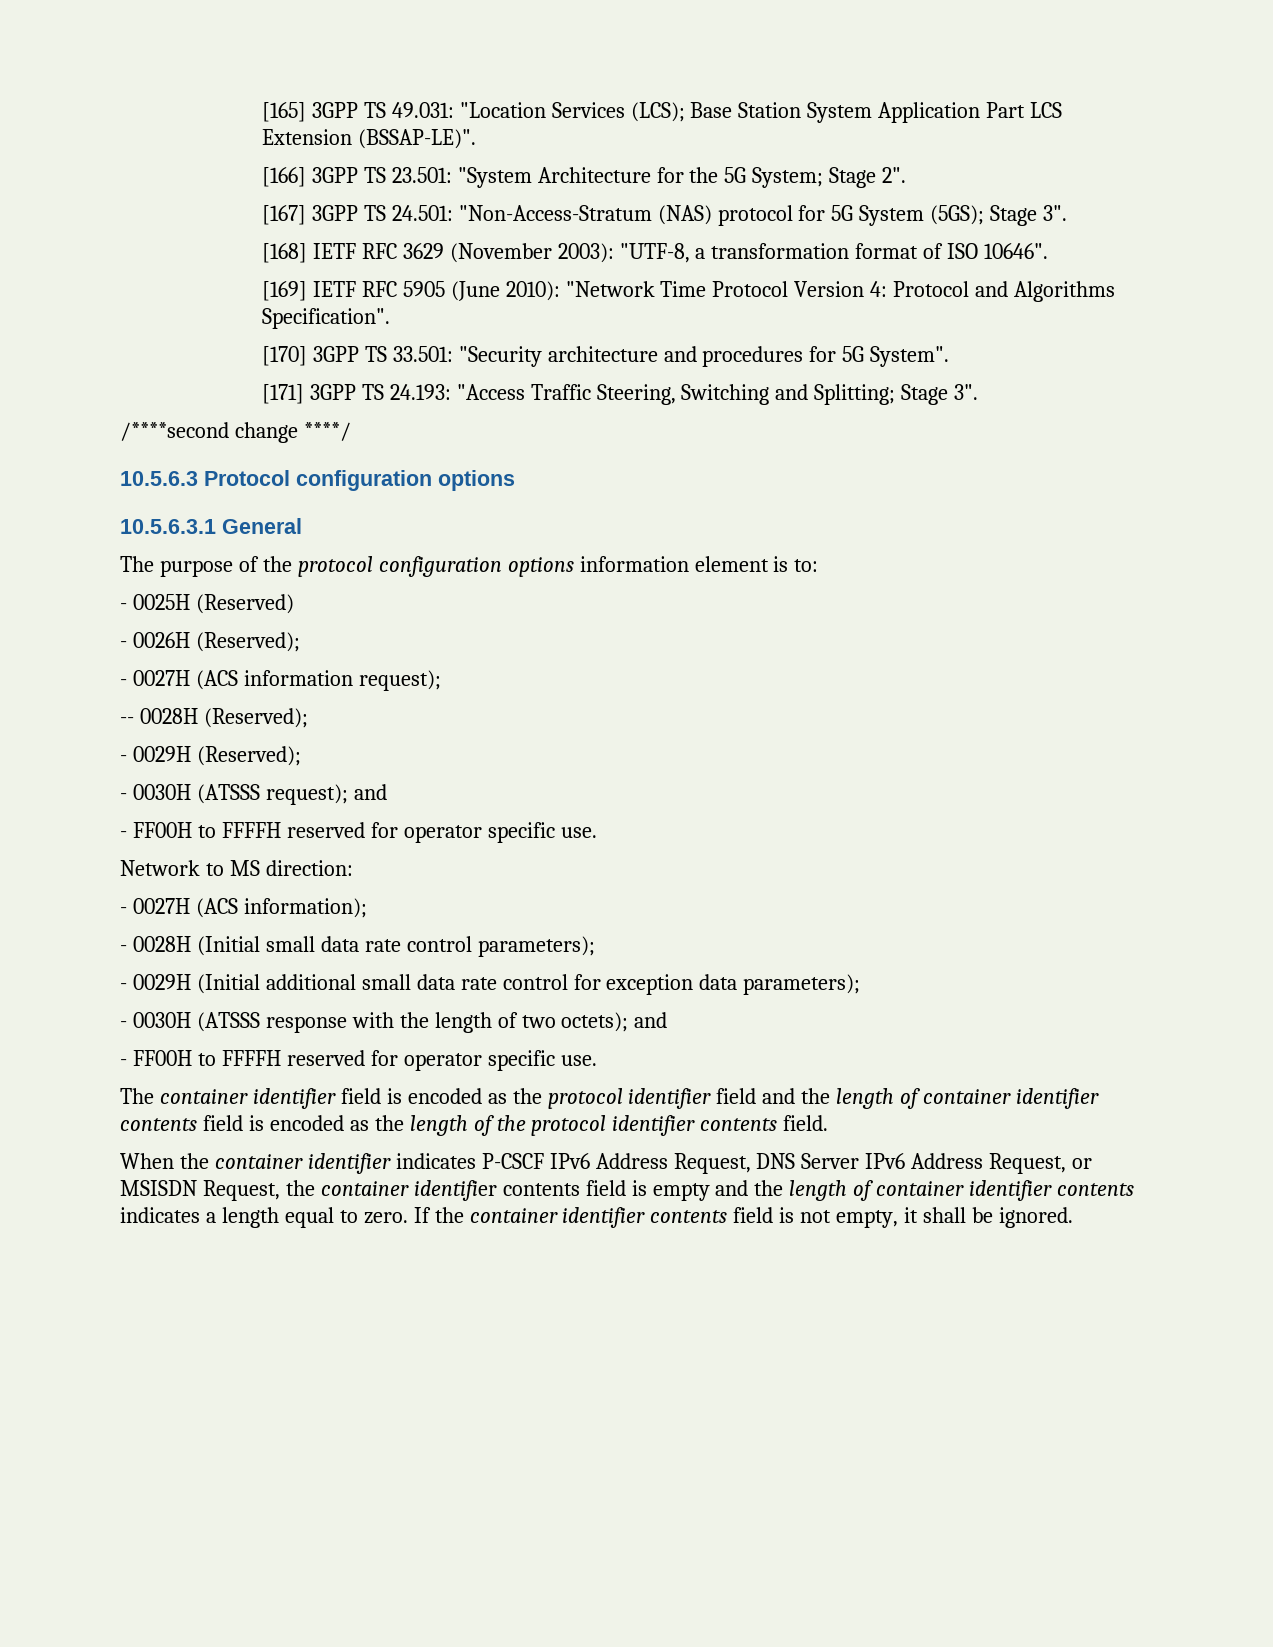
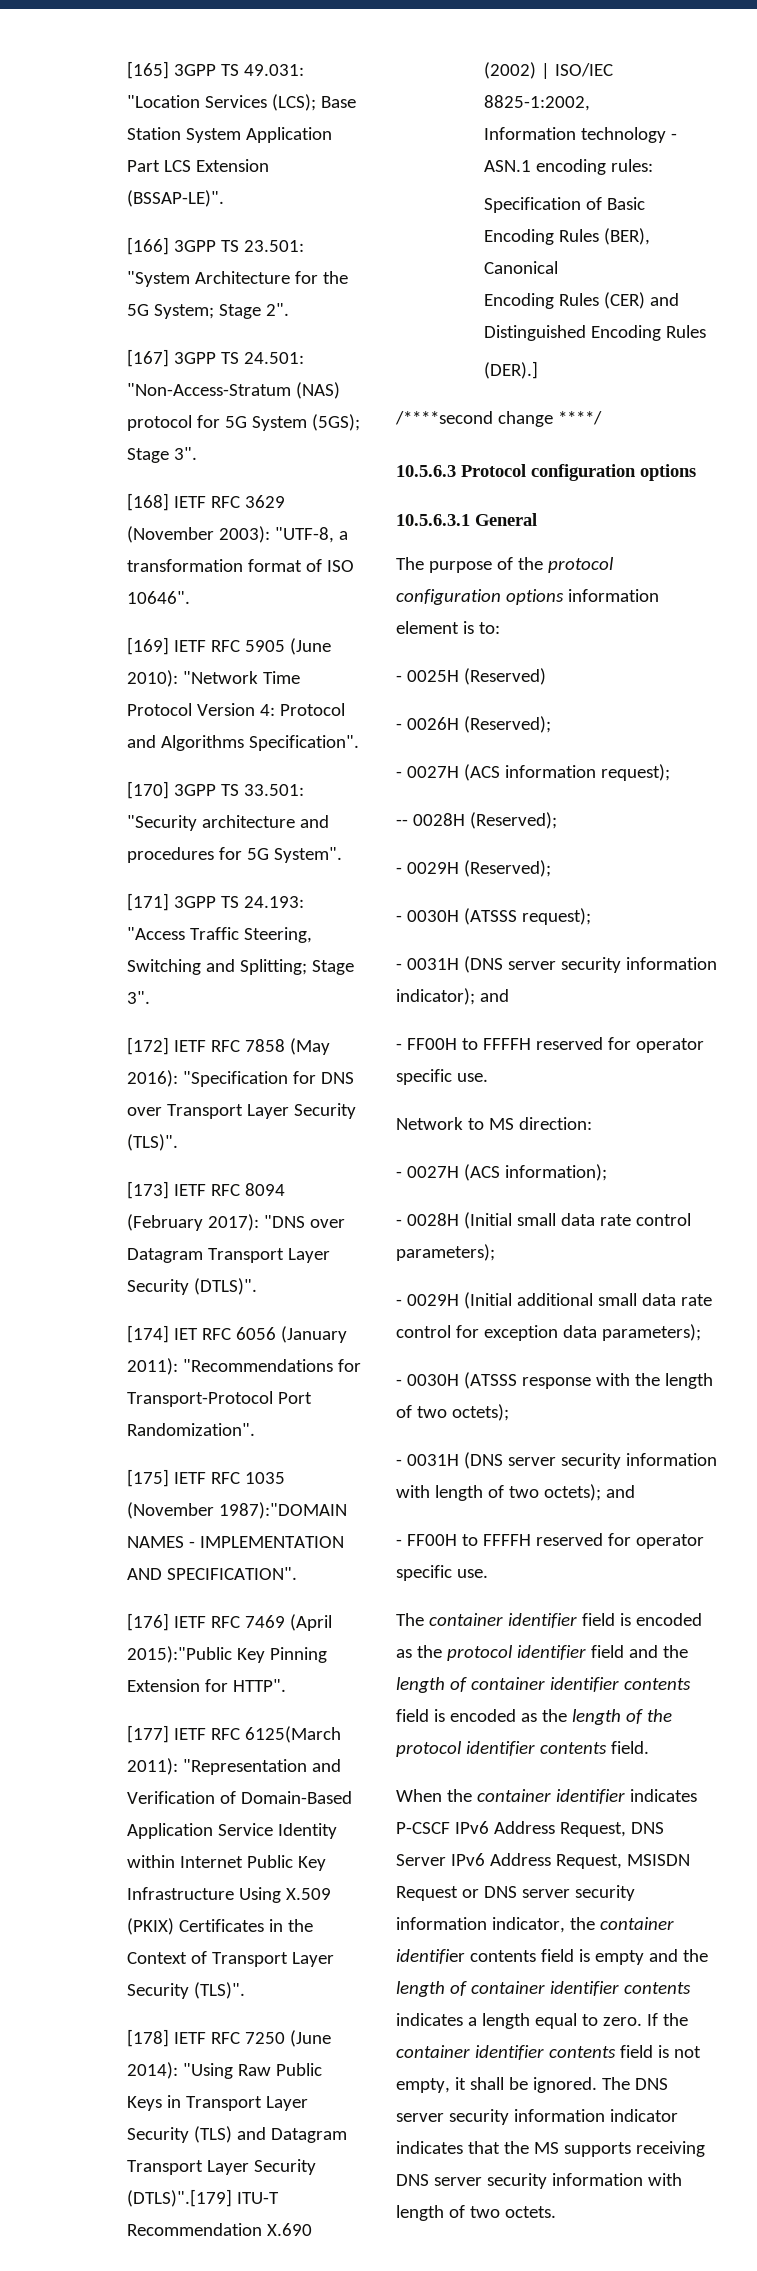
+ [172] IETF RFC 7858 (May 2016): "Specification for DNS over Transport Layer Security (TLS)".
+ [173] IETF RFC 8094 (February 2017): "DNS over Datagram Transport Layer Security (DTLS)".
+ [174] IET RFC 6056 (January 2011): "Recommendations for Transport-Protocol Port Randomization".
+ [175] IETF RFC 1035 (November 1987):"DOMAIN NAMES - IMPLEMENTATION AND SPECIFICATION".
+ [176] IETF RFC 7469 (April 2015):"Public Key Pinning Extension for HTTP".
+ [177] IETF RFC 6125(March 2011): "Representation and Verification of Domain-Based Application Service Identity within Internet Public Key Infrastructure Using X.509 (PKIX) Certificates in the Context of Transport Layer Security (TLS)".
+ [178] IETF RFC 7250 (June 2014): "Using Raw Public Keys in Transport Layer Security (TLS) and Datagram Transport Layer Security (DTLS)".[179] ITU-T Recommendation X.690 (2002) | ISO/IEC 8825-1:2002,
+ Information technology - ASN.1 encoding rules:
+ Specification of Basic Encoding Rules (BER), Canonical
+ Encoding Rules (CER) and Distinguished Encoding Rules
+ (DER).]
- - 0030H (ATSSS request); and
+ - 0030H (ATSSS request);
+ - 0031H (DNS server security information indicator); and
- - 0030H (ATSSS response with the length of two octets); and
+ - 0030H (ATSSS response with the length of two octets);
+ - 0031H (DNS server security information with length of two octets); and
- When the container identifier indicates P-CSCF IPv6 Address Request, DNS Server IPv6 Address Request, or MSISDN Request, the container identifier contents field is empty and the length of container identifier contents indicates a length equal to zero.
+ When the container identifier indicates P-CSCF IPv6 Address Request, DNS Server IPv6 Address Request, MSISDN Request or DNS server security information indicator, the container identifier contents field is empty and the length of container identifier contents indicates a length equal to zero.
+ The DNS server security information indicator indicates that the MS supports receiving DNS server security information with length of two octets.

